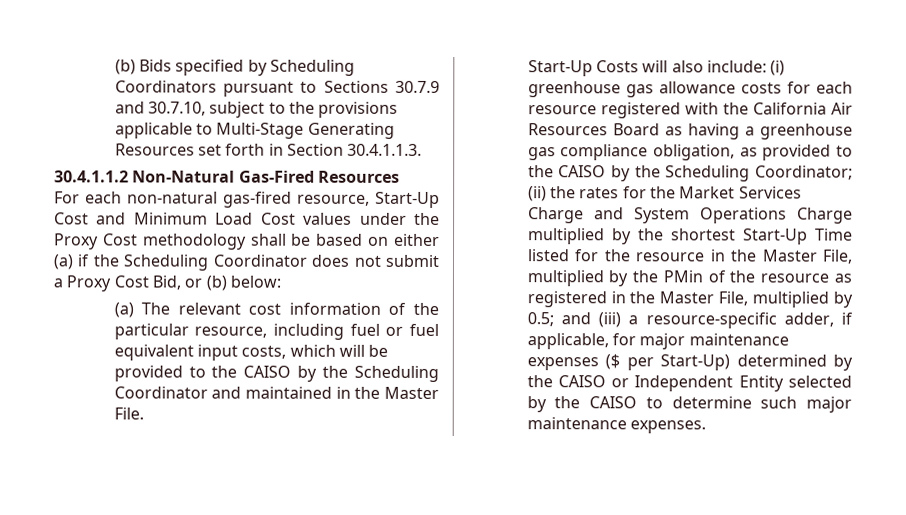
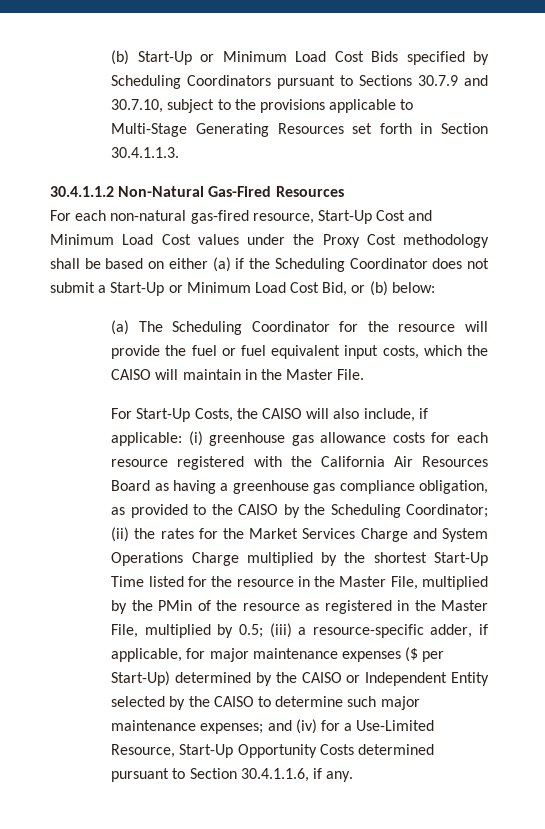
- (b) Bids specified by Scheduling Coordinators pursuant to Sections 30.7.9 and 30.7.10, subject to the provisions applicable to Multi-Stage Generating Resources set forth in Section 30.4.1.1.3.
+ (b) Start-Up or Minimum Load Cost Bids specified by Scheduling Coordinators pursuant to Sections 30.7.9 and 30.7.10, subject to the provisions applicable to Multi-Stage Generating Resources set forth in Section 30.4.1.1.3.
- For each non-natural gas-fired resource, Start-Up Cost and Minimum Load Cost values under the Proxy Cost methodology shall be based on either (a) if the Scheduling Coordinator does not submit a Proxy Cost Bid, or (b) below:
+ For each non-natural gas-fired resource, Start-Up Cost and Minimum Load Cost values under the Proxy Cost methodology shall be based on either (a) if the Scheduling Coordinator does not submit a Start-Up or Minimum Load Cost Bid, or (b) below:
- (a) The relevant cost information of the particular resource, including fuel or fuel equivalent input costs, which will be provided to the CAISO by the Scheduling Coordinator and maintained in the Master File.
- Start-Up Costs will also include:
+ (a) The Scheduling Coordinator for the resource will provide the fuel or fuel equivalent input costs, which the CAISO will maintain in the Master File.
+ For Start-Up Costs, the CAISO will also include, if applicable:
- and (iii) a resource-specific adder, if applicable, for major maintenance expenses ($ per Start-Up) determined by the CAISO or Independent Entity selected by the CAISO to determine such major maintenance expenses.
+ (iii) a resource-specific adder, if applicable, for major maintenance expenses ($ per Start-Up) determined by the CAISO or Independent Entity selected by the CAISO to determine such major maintenance expenses; and (iv) for a Use-Limited Resource, Start-Up Opportunity Costs determined pursuant to Section 30.4.1.1.6, if any.

